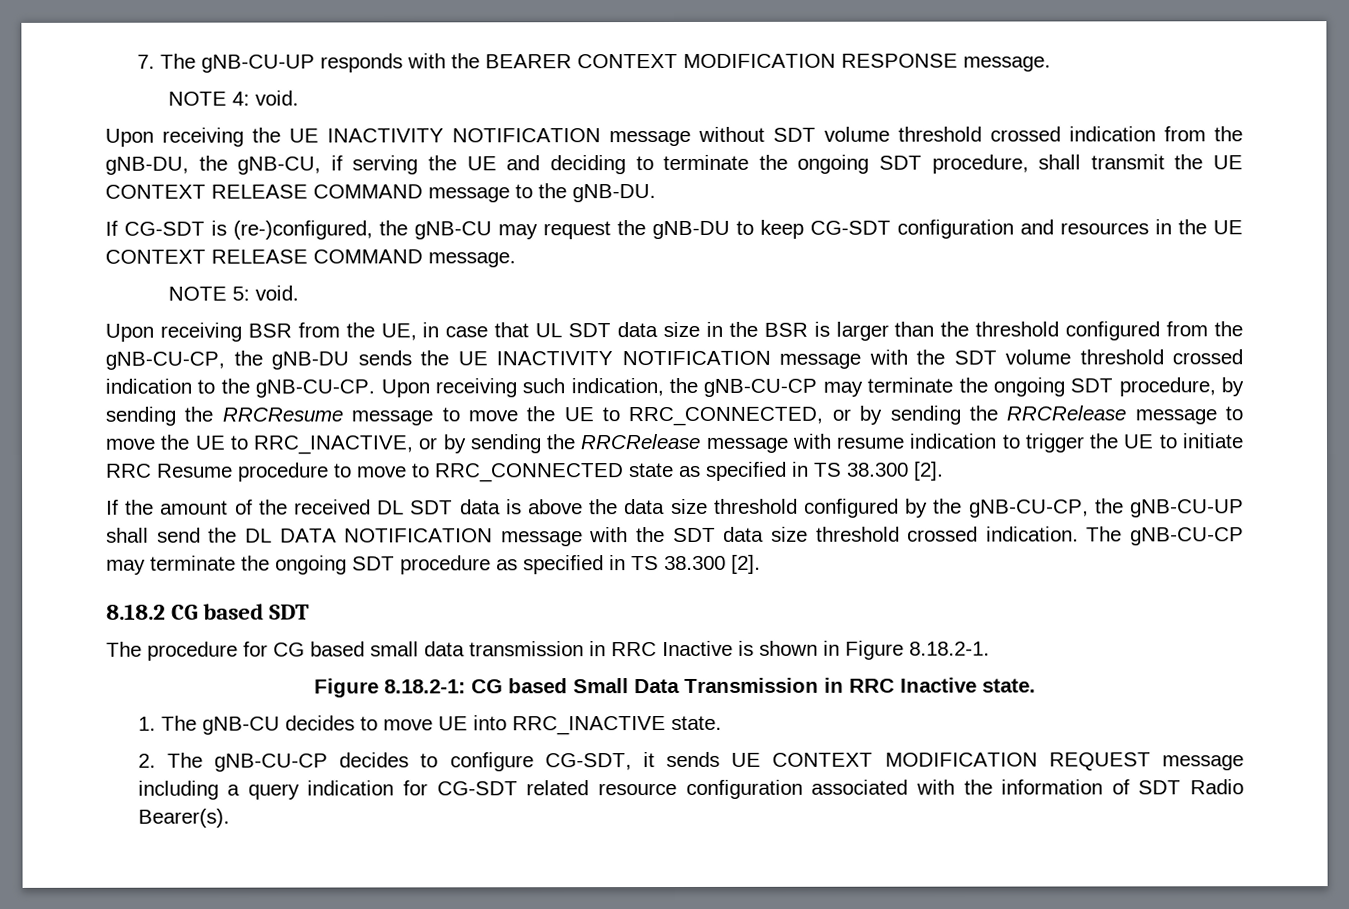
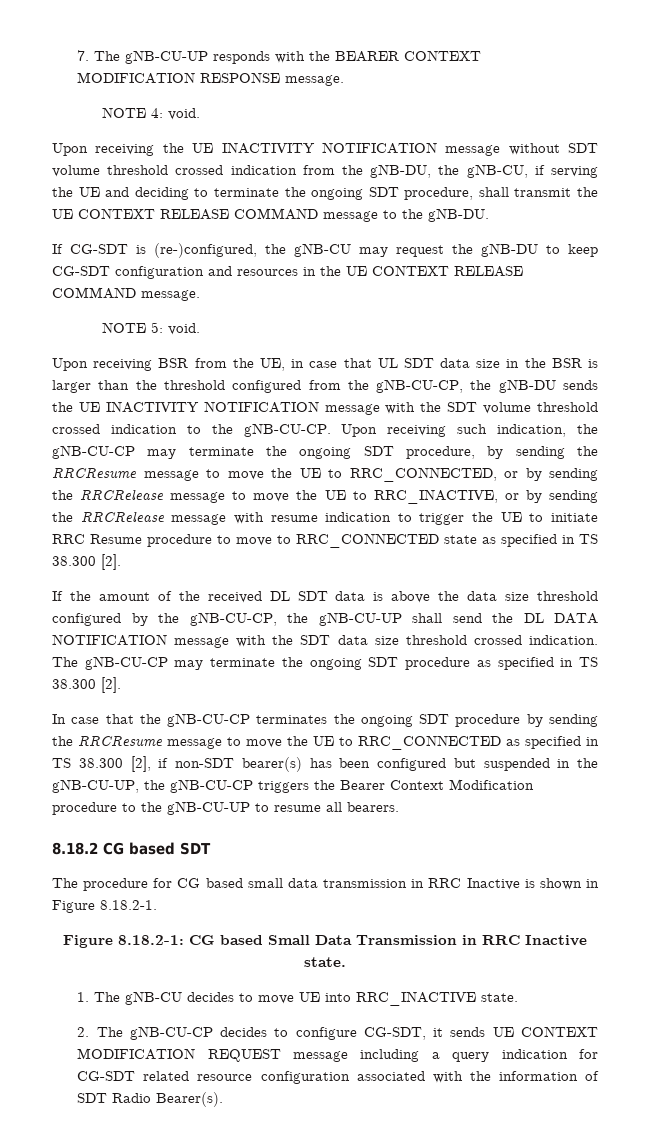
+ In case that the gNB-CU-CP terminates the ongoing SDT procedure by sending the RRCResume message to move the UE to RRC_CONNECTED as specified in TS 38.300 [2], if non-SDT bearer(s) has been configured but suspended in the gNB-CU-UP, the gNB-CU-CP triggers the Bearer Context Modification procedure to the gNB-CU-UP to resume all bearers.

